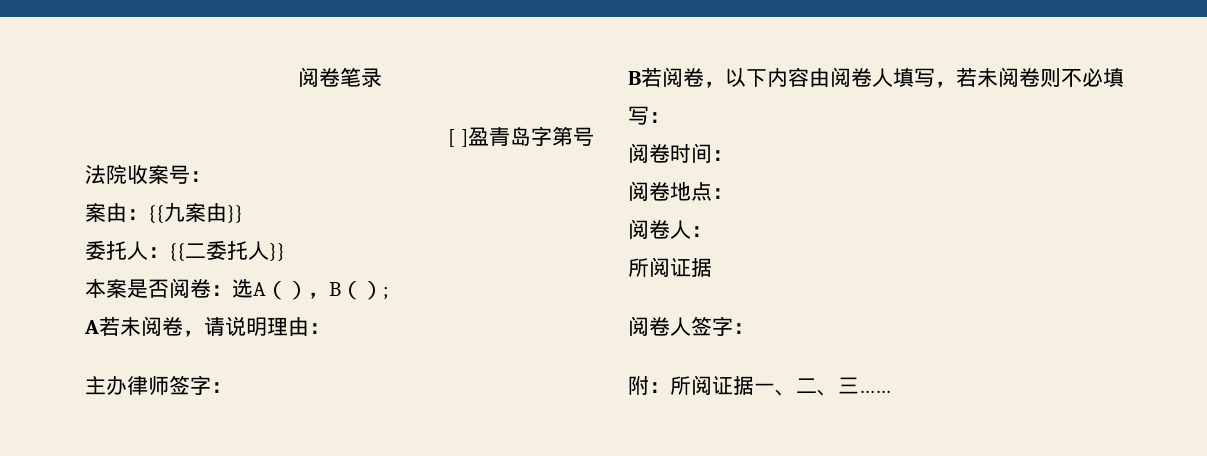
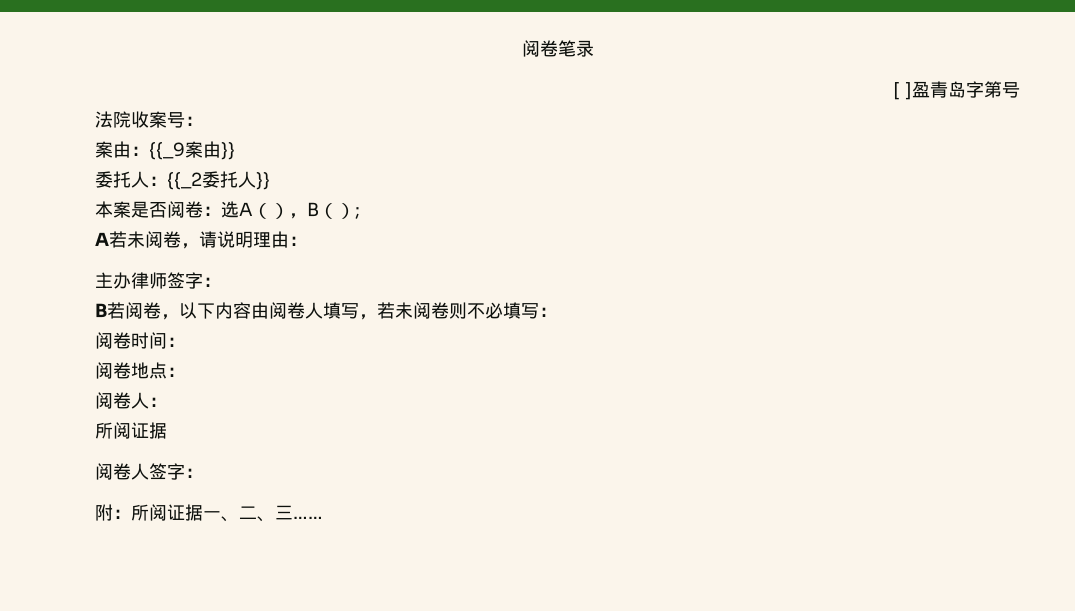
- 案由：{{九案由}}
+ 案由：{{_9案由}}
- 委托人：{{二委托人}}
+ 委托人：{{_2委托人}}

